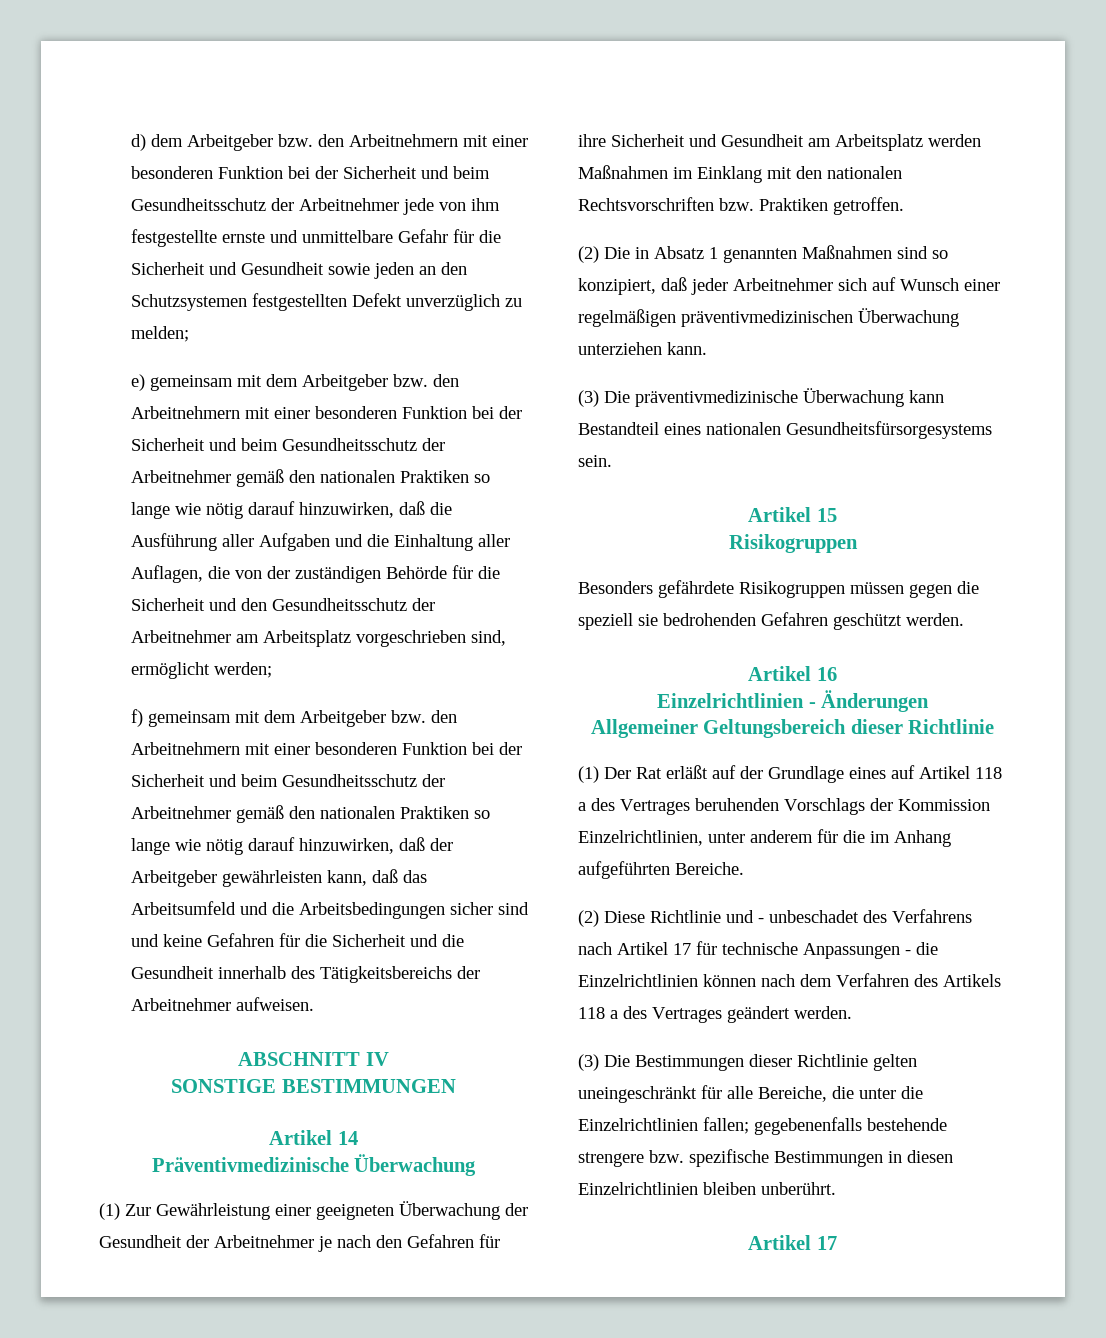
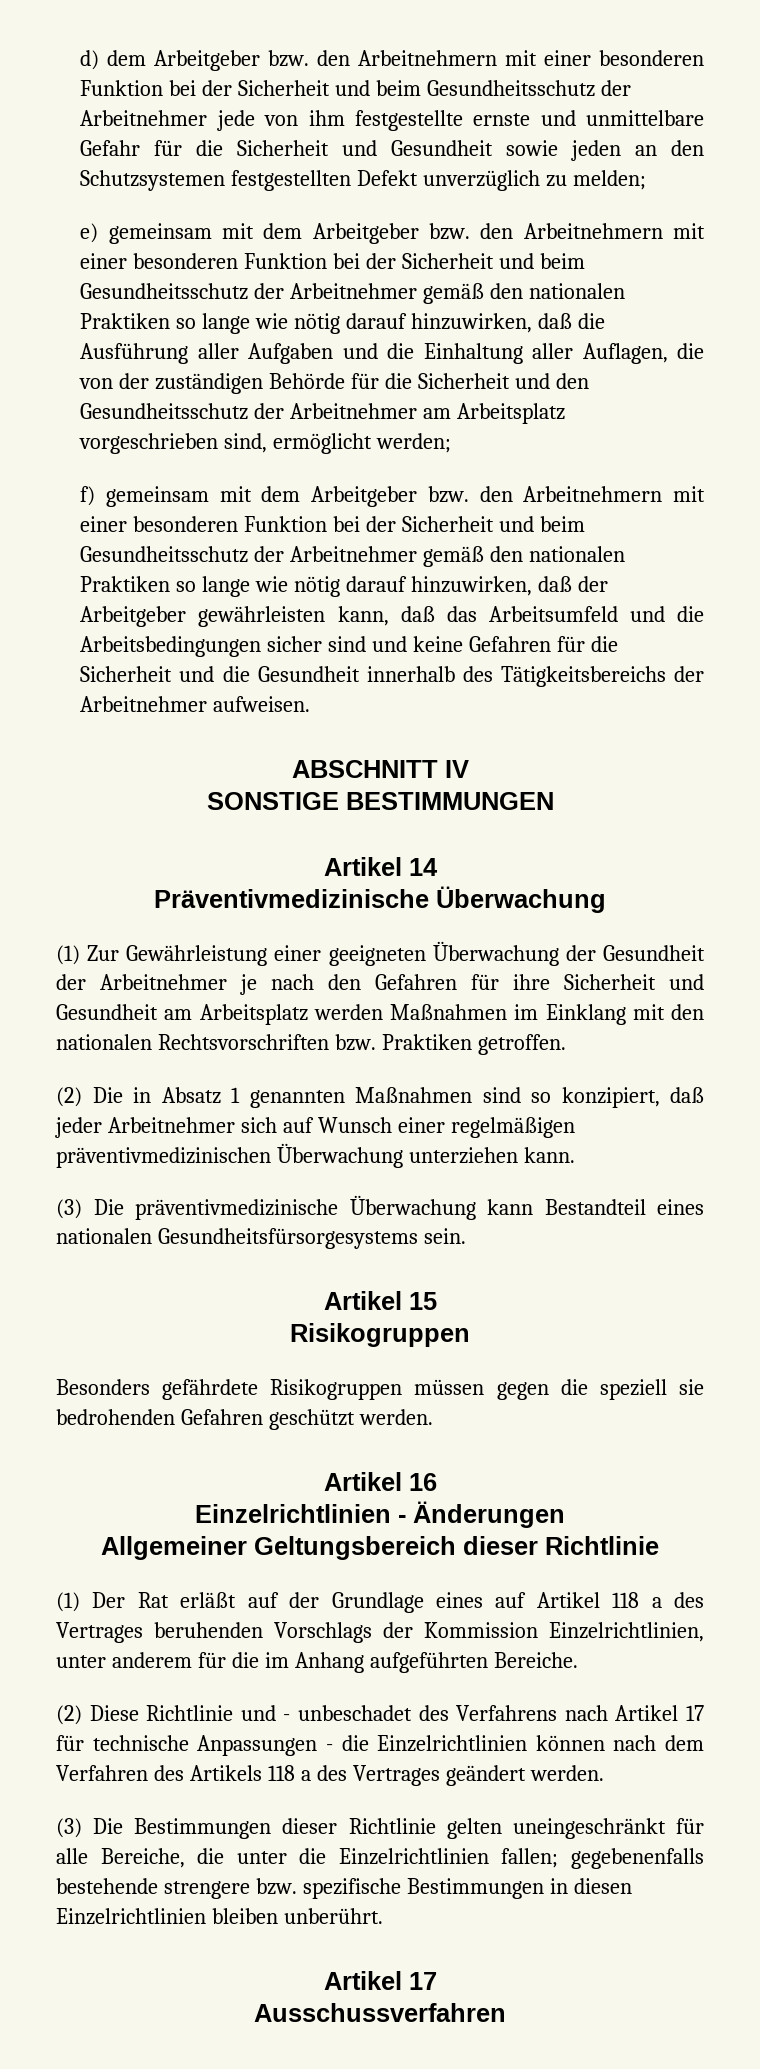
+ Ausschussverfahren

